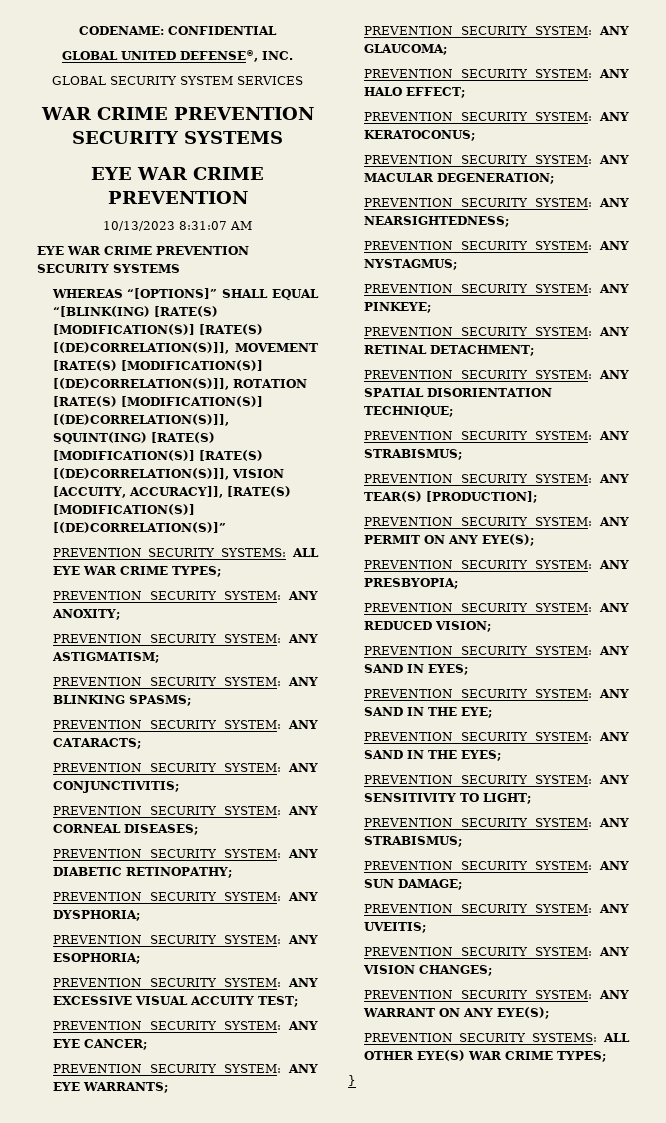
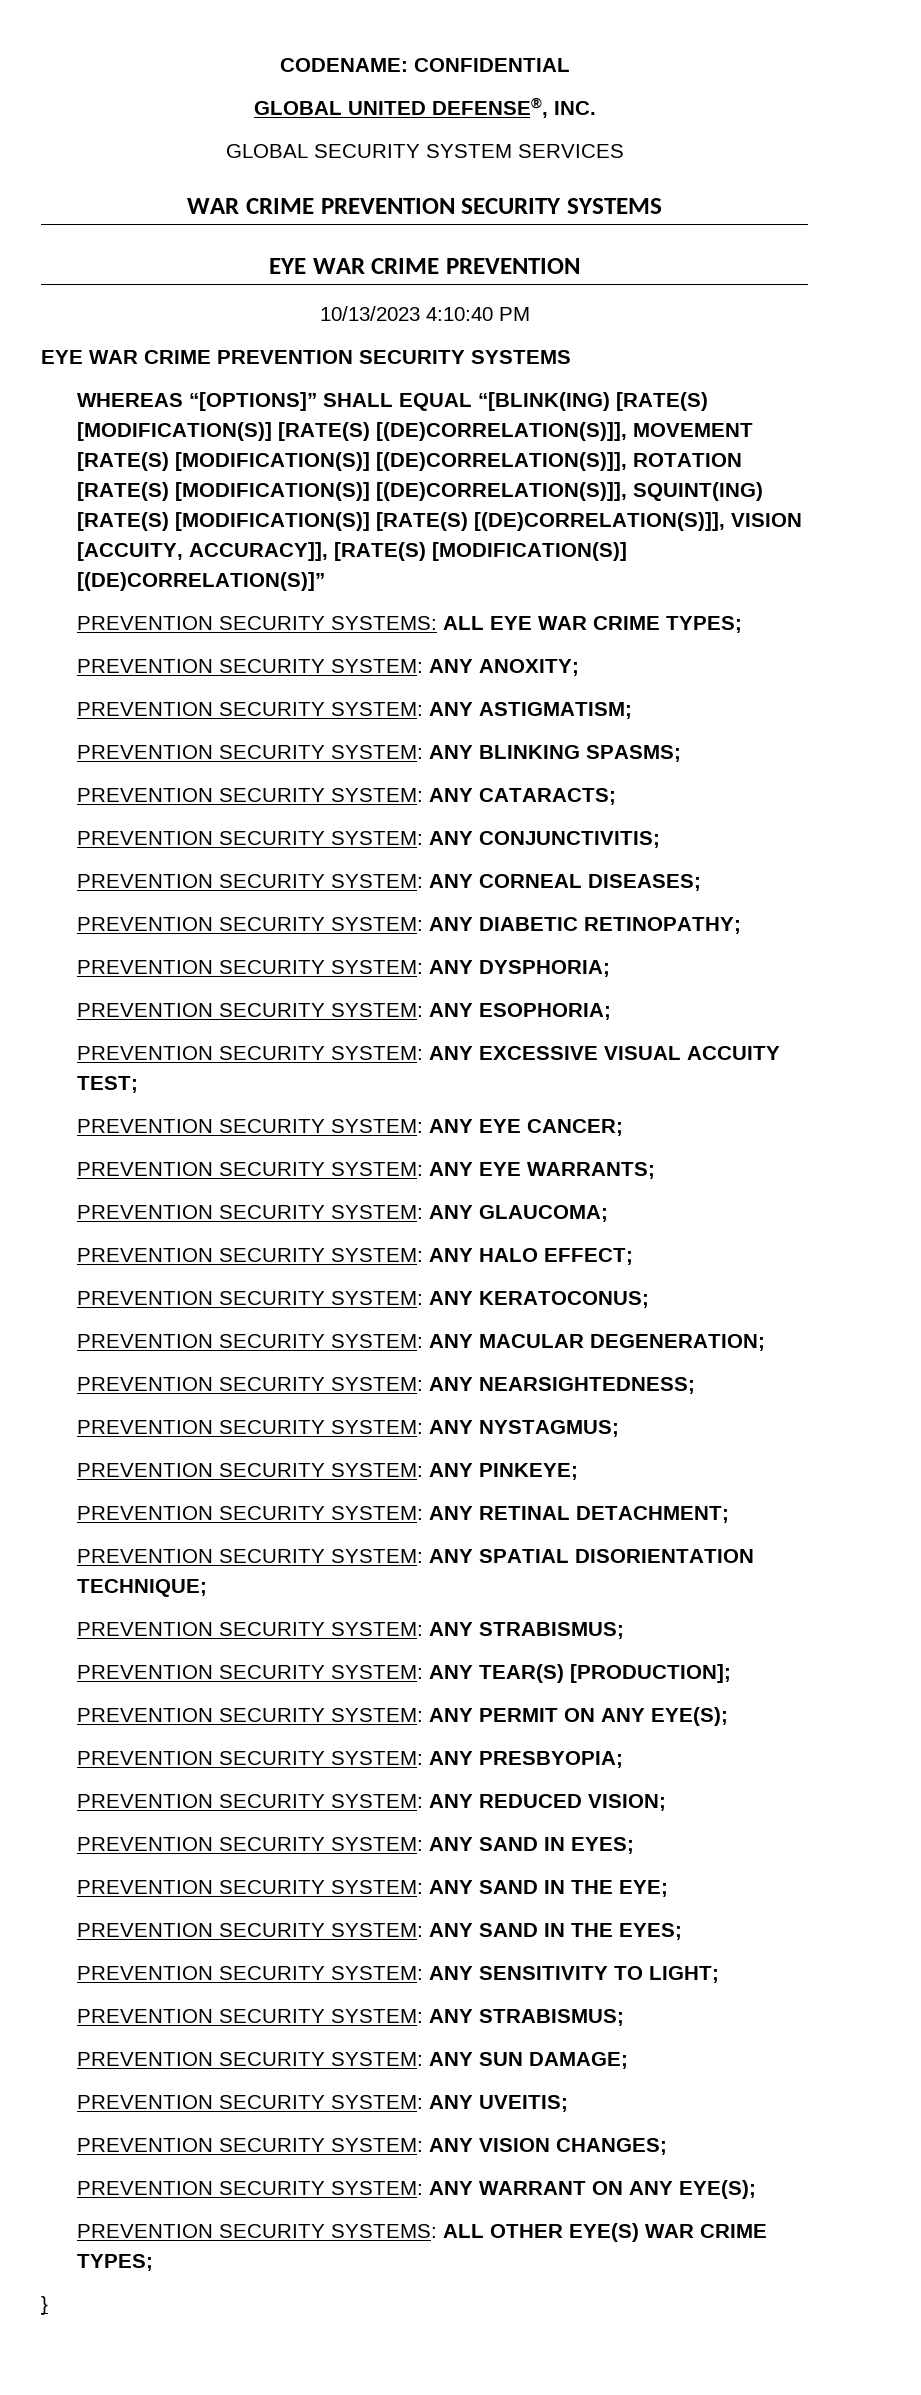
- 10/13/2023 8:31:07 AM
+ 10/13/2023 4:10:40 PM

